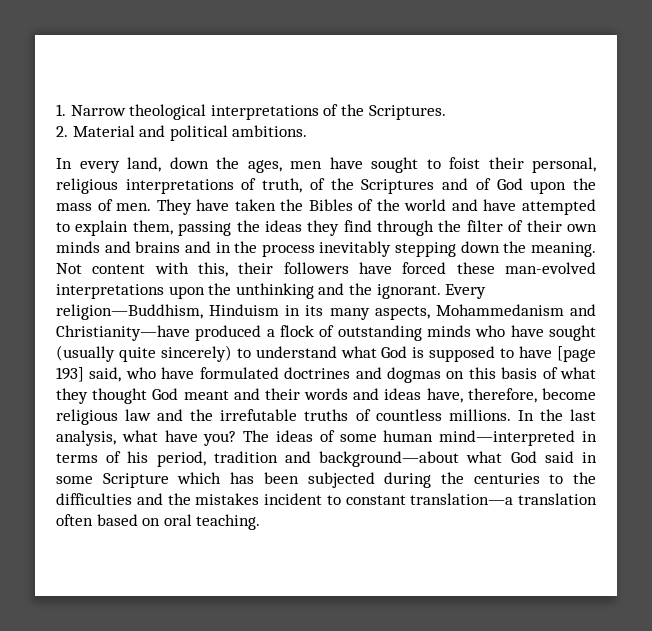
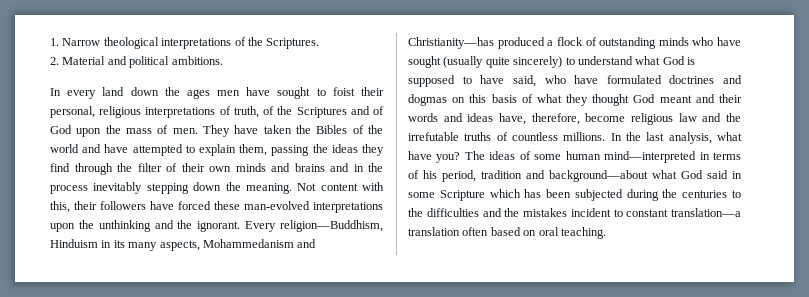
- In every land, down the ages, men have sought to foist their personal, religious interpretations of truth, of the Scriptures and of God upon the mass of men.
+ In every land down the ages men have sought to foist their personal, religious interpretations of truth, of the Scriptures and of God upon the mass of men.
- Every religion—Buddhism, Hinduism in its many aspects, Mohammedanism and Christianity—have produced a flock of outstanding minds who have sought (usually quite sincerely) to understand what God is supposed to have [page 193] said, who have formulated doctrines and dogmas on this basis of what they thought God meant and their words and ideas have, therefore, become religious law and the irrefutable truths of countless millions.
+ Every religion—Buddhism, Hinduism in its many aspects, Mohammedanism and Christianity—has produced a flock of outstanding minds who have sought (usually quite sincerely) to understand what God is supposed to have said, who have formulated doctrines and dogmas on this basis of what they thought God meant and their words and ideas have, therefore, become religious law and the irrefutable truths of countless millions.

